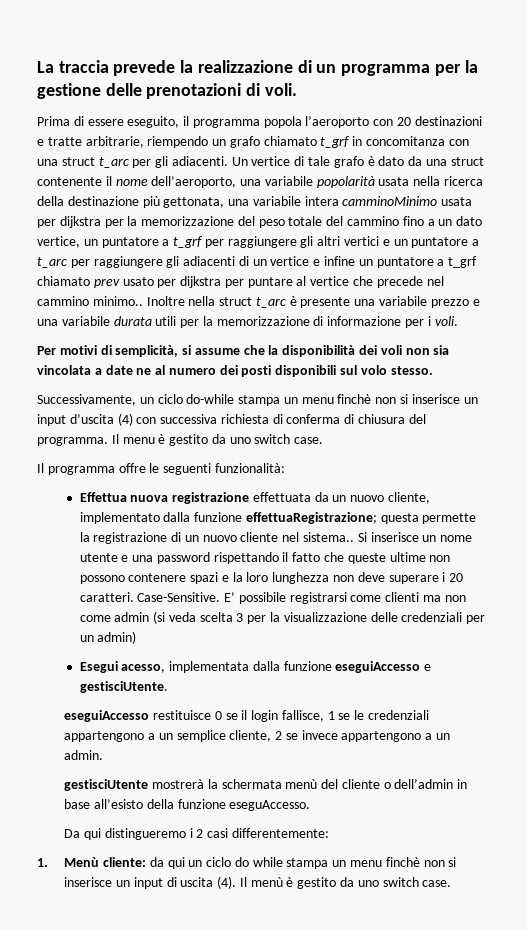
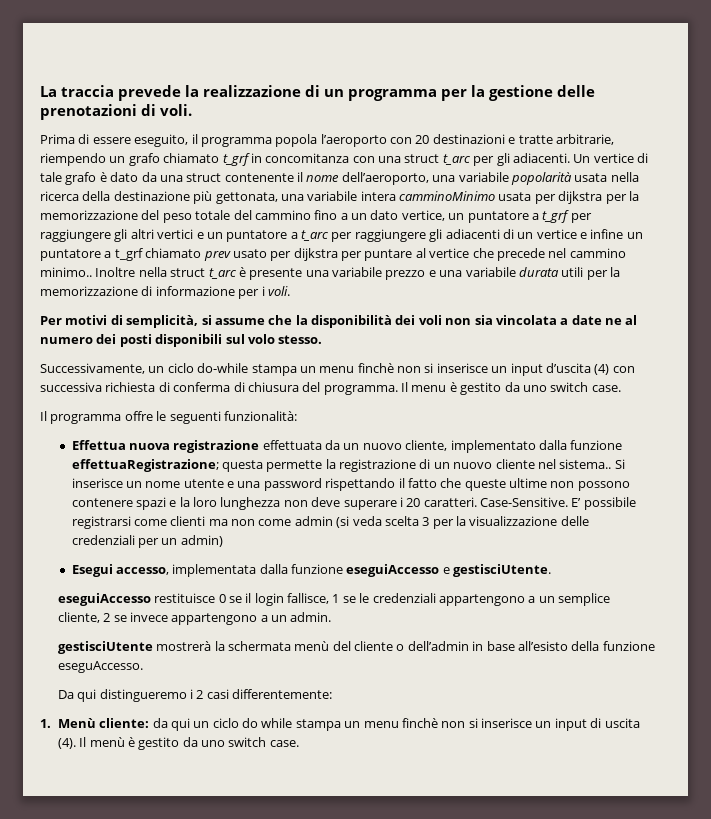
- Esegui acesso, implementata dalla funzione eseguiAccesso e gestisciUtente.
+ Esegui accesso, implementata dalla funzione eseguiAccesso e gestisciUtente.

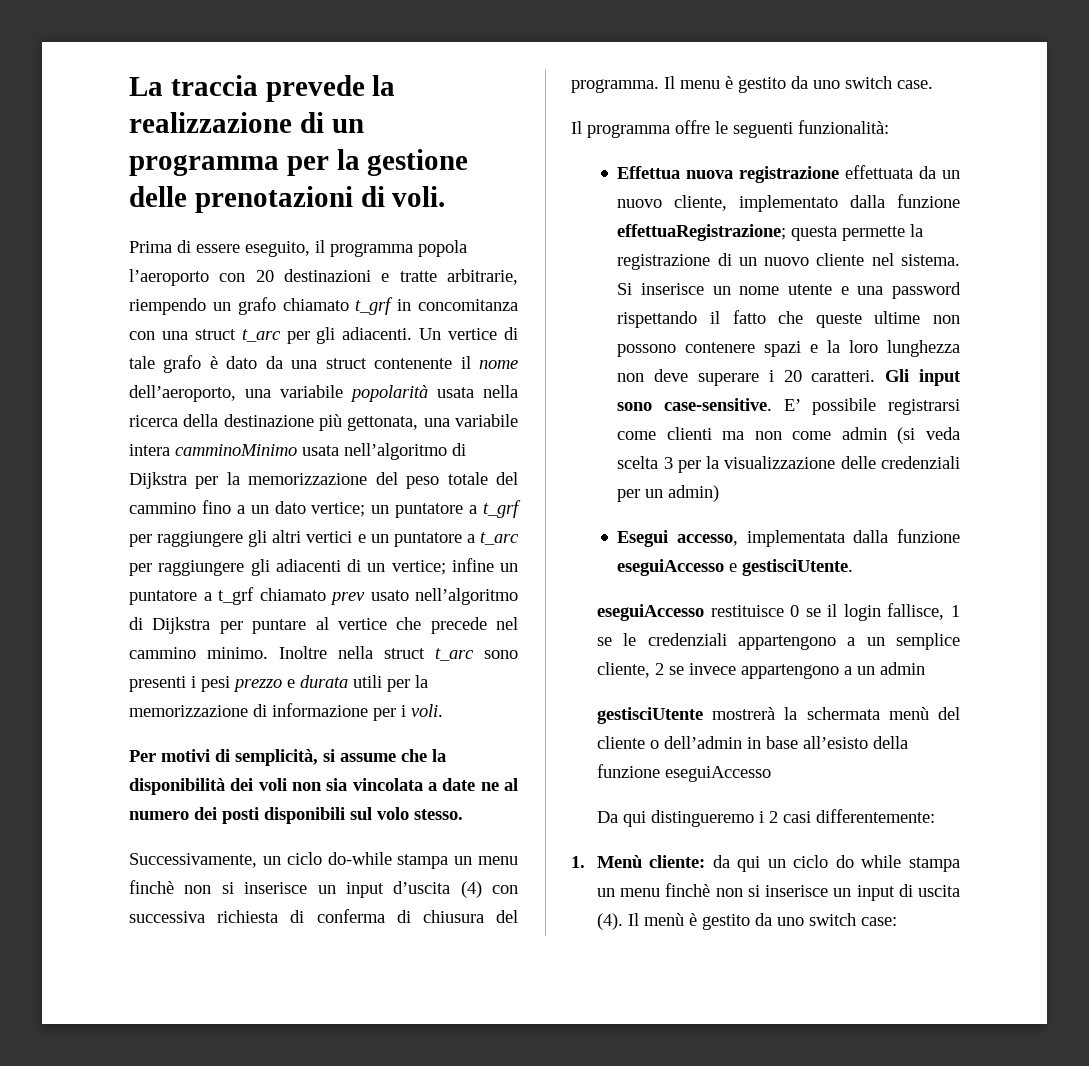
- Un vertice di tale grafo è dato da una struct contenente il nome dell’aeroporto, una variabile popolarità usata nella ricerca della destinazione più gettonata, una variabile intera camminoMinimo usata per dijkstra per la memorizzazione del peso totale del cammino fino a un dato vertice, un puntatore a t_grf per raggiungere gli altri vertici e un puntatore a t_arc per raggiungere gli adiacenti di un vertice e infine un puntatore a t_grf chiamato prev usato per dijkstra per puntare al vertice che precede nel cammino minimo..
+ Un vertice di tale grafo è dato da una struct contenente il nome dell’aeroporto, una variabile popolarità usata nella ricerca della destinazione più gettonata, una variabile intera camminoMinimo usata nell’algoritmo di Dijkstra per la memorizzazione del peso totale del cammino fino a un dato vertice; un puntatore a t_grf per raggiungere gli altri vertici e un puntatore a t_arc per raggiungere gli adiacenti di un vertice; infine un puntatore a t_grf chiamato prev usato nell’algoritmo di Dijkstra per puntare al vertice che precede nel cammino minimo.
- Inoltre nella struct t_arc è presente una variabile prezzo e una variabile durata utili per la memorizzazione di informazione per i voli.
+ Inoltre nella struct t_arc sono presenti i pesi prezzo e durata utili per la memorizzazione di informazione per i voli.
- Effettua nuova registrazione effettuata da un nuovo cliente, implementato dalla funzione effettuaRegistrazione; questa permette la registrazione di un nuovo cliente nel sistema..
+ Effettua nuova registrazione effettuata da un nuovo cliente, implementato dalla funzione effettuaRegistrazione; questa permette la registrazione di un nuovo cliente nel sistema.
- Case-Sensitive.
+ Gli input sono case-sensitive.
- eseguiAccesso restituisce 0 se il login fallisce, 1 se le credenziali appartengono a un semplice cliente, 2 se invece appartengono a un admin.
+ eseguiAccesso restituisce 0 se il login fallisce, 1 se le credenziali appartengono a un semplice cliente, 2 se invece appartengono a un admin
- gestisciUtente mostrerà la schermata menù del cliente o dell’admin in base all’esisto della funzione eseguAccesso.
+ gestisciUtente mostrerà la schermata menù del cliente o dell’admin in base all’esisto della funzione eseguiAccesso
- Il menù è gestito da uno switch case.
+ Il menù è gestito da uno switch case:

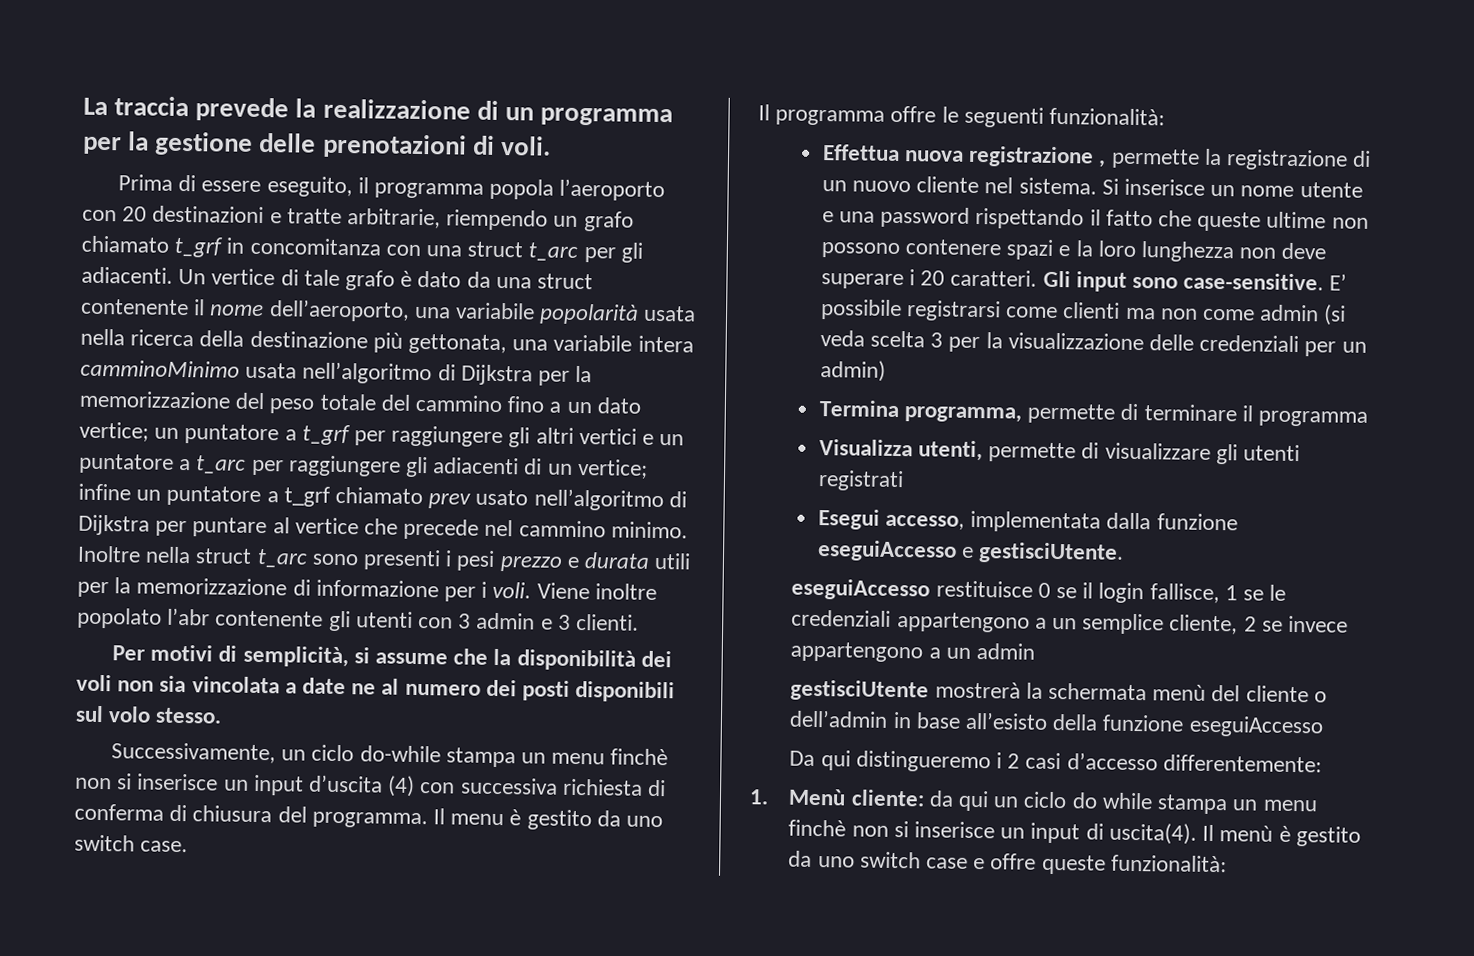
+ Viene inoltre popolato l’abr contenente gli utenti con 3 admin e 3 clienti.
- Effettua nuova registrazione effettuata da un nuovo cliente, implementato dalla funzione effettuaRegistrazione; questa permette la registrazione di un nuovo cliente nel sistema.
+ Effettua nuova registrazione , permette la registrazione di un nuovo cliente nel sistema.
+ Termina programma, permette di terminare il programma
+ Visualizza utenti, permette di visualizzare gli utenti registrati
- Da qui distingueremo i 2 casi differentemente:
+ Da qui distingueremo i 2 casi d’accesso differentemente:
- 1. Menù cliente: da qui un ciclo do while stampa un menu finchè non si inserisce un input di uscita (4).
+ 1. Menù cliente: da qui un ciclo do while stampa un menu finchè non si inserisce un input di uscita(4).
- Il menù è gestito da uno switch case:
+ Il menù è gestito da uno switch case e offre queste funzionalità:

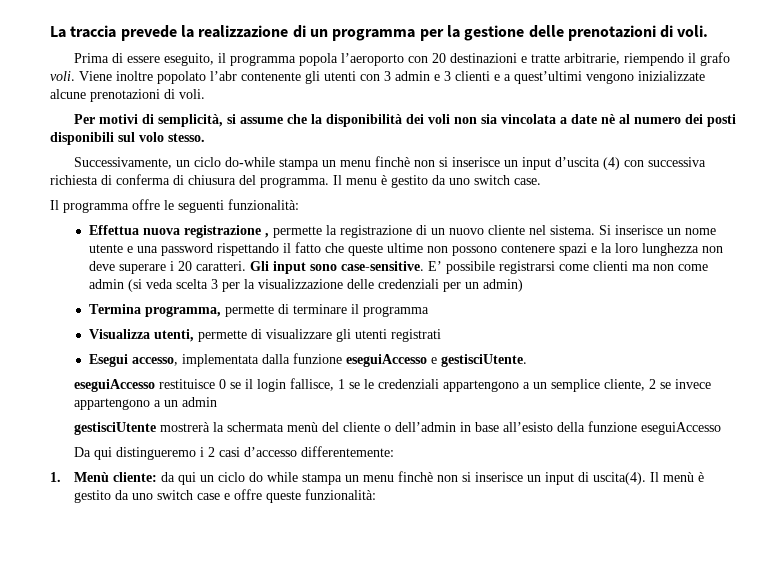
- Prima di essere eseguito, il programma popola l’aeroporto con 20 destinazioni e tratte arbitrarie, riempendo un grafo chiamato t_grf in concomitanza con una struct t_arc per gli adiacenti. Un vertice di tale grafo è dato da una struct contenente il nome dell’aeroporto, una variabile popolarità usata nella ricerca della destinazione più gettonata, una variabile intera camminoMinimo usata nell’algoritmo di Dijkstra per la memorizzazione del peso totale del cammino fino a un dato vertice; un puntatore a t_grf per raggiungere gli altri vertici e un puntatore a t_arc per raggiungere gli adiacenti di un vertice; infine un puntatore a t_grf chiamato prev usato nell’algoritmo di Dijkstra per puntare al vertice che precede nel cammino minimo. Inoltre nella struct t_arc sono presenti i pesi prezzo e durata utili per la memorizzazione di informazione per i voli.
+ Prima di essere eseguito, il programma popola l’aeroporto con 20 destinazioni e tratte arbitrarie, riempendo il grafo voli.
- Viene inoltre popolato l’abr contenente gli utenti con 3 admin e 3 clienti.
+ Viene inoltre popolato l’abr contenente gli utenti con 3 admin e 3 clienti e a quest’ultimi vengono inizializzate alcune prenotazioni di voli.
- Per motivi di semplicità, si assume che la disponibilità dei voli non sia vincolata a date ne al numero dei posti disponibili sul volo stesso.
+ Per motivi di semplicità, si assume che la disponibilità dei voli non sia vincolata a date nè al numero dei posti disponibili sul volo stesso.

